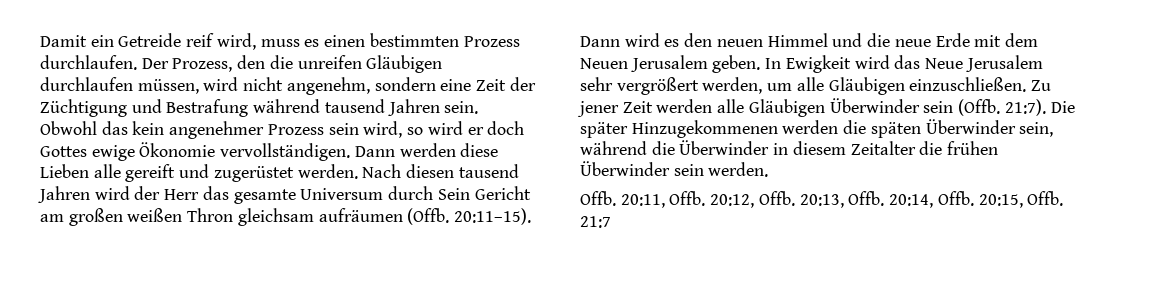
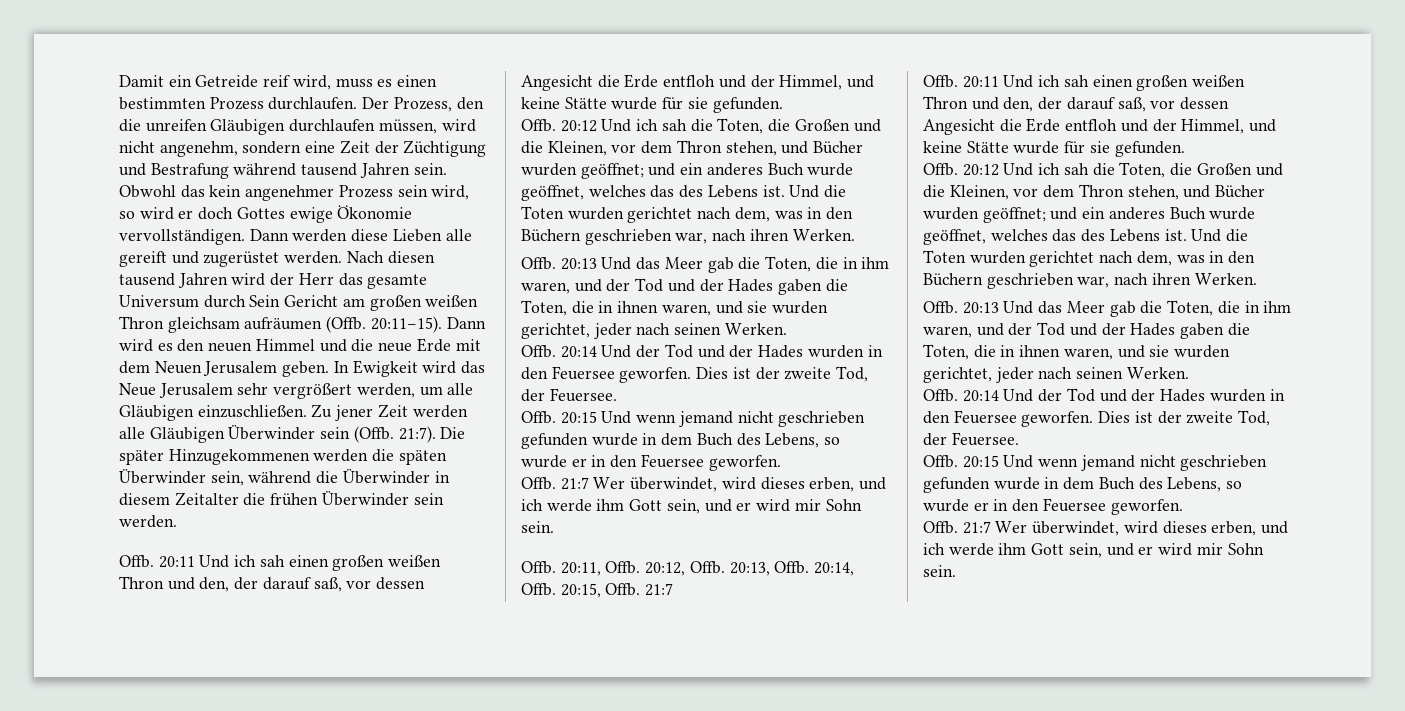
  Die später Hinzugekommenen werden die späten Überwinder sein, während die Überwinder in diesem Zeitalter die frühen Überwinder sein werden.
+ Offb. 20:11 Und ich sah einen großen weißen Thron und den, der darauf saß, vor dessen Angesicht die Erde entfloh und der Himmel, und keine Stätte wurde für sie gefunden.
+ Offb. 20:12 Und ich sah die Toten, die Großen und die Kleinen, vor dem Thron stehen, und Bücher wurden geöffnet; und ein anderes Buch wurde geöffnet, welches das des Lebens ist. Und die Toten wurden gerichtet nach dem, was in den Büchern geschrieben war, nach ihren Werken.
+ Offb. 20:13 Und das Meer gab die Toten, die in ihm waren, und der Tod und der Hades gaben die Toten, die in ihnen waren, und sie wurden gerichtet, jeder nach seinen Werken.
+ Offb. 20:14 Und der Tod und der Hades wurden in den Feuersee geworfen. Dies ist der zweite Tod, der Feuersee.
+ Offb. 20:15 Und wenn jemand nicht geschrieben gefunden wurde in dem Buch des Lebens, so wurde er in den Feuersee geworfen.
+ Offb. 21:7 Wer überwindet, wird dieses erben, und ich werde ihm Gott sein, und er wird mir Sohn sein.
  20:15, Offb. 21:7
+ Offb. 20:11 Und ich sah einen großen weißen Thron und den, der darauf saß, vor dessen Angesicht die Erde entfloh und der Himmel, und keine Stätte wurde für sie gefunden.
+ Offb. 20:12 Und ich sah die Toten, die Großen und die Kleinen, vor dem Thron stehen, und Bücher wurden geöffnet; und ein anderes Buch wurde geöffnet, welches das des Lebens ist. Und die Toten wurden gerichtet nach dem, was in den Büchern geschrieben war, nach ihren Werken.
+ Offb. 20:13 Und das Meer gab die Toten, die in ihm waren, und der Tod und der Hades gaben die Toten, die in ihnen waren, und sie wurden gerichtet, jeder nach seinen Werken.
+ Offb. 20:14 Und der Tod und der Hades wurden in den Feuersee geworfen. Dies ist der zweite Tod, der Feuersee.
+ Offb. 20:15 Und wenn jemand nicht geschrieben gefunden wurde in dem Buch des Lebens, so wurde er in den Feuersee geworfen.
+ Offb. 21:7 Wer überwindet, wird dieses erben, und ich werde ihm Gott sein, und er wird mir Sohn sein.

